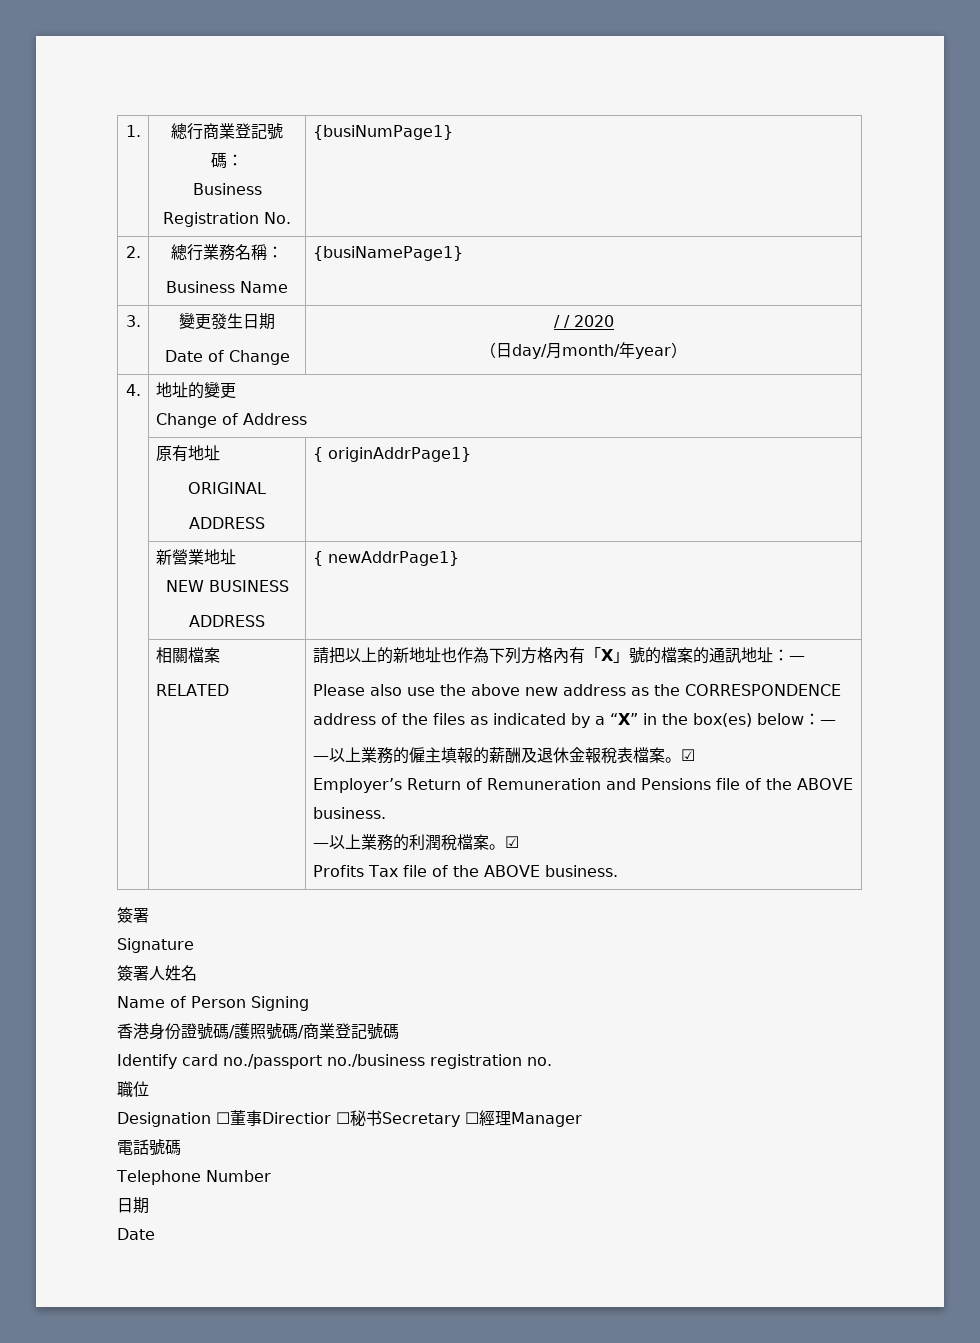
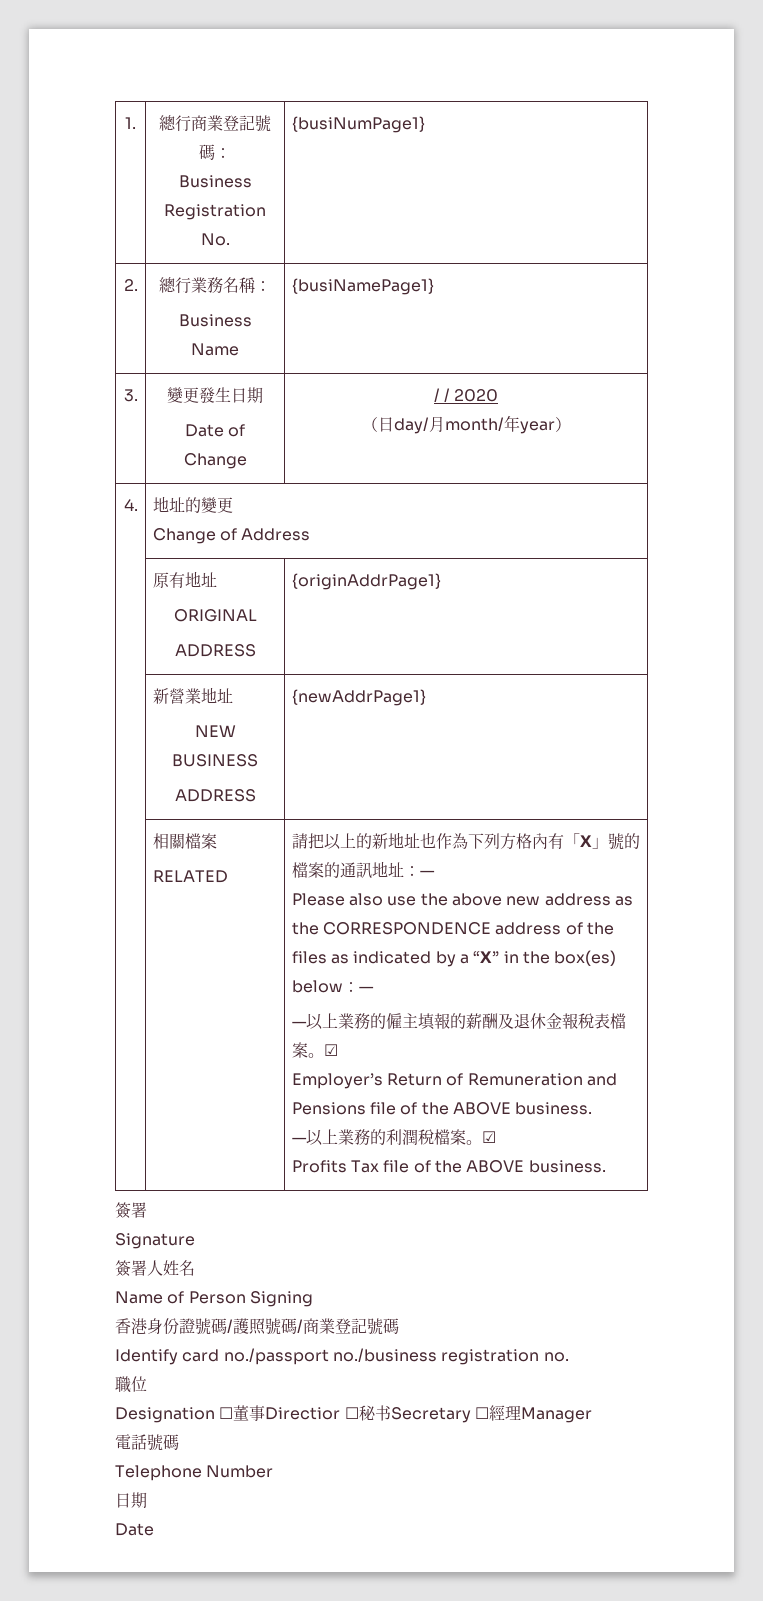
  | 原有地址
  ORIGINAL
- ADDRESS | { originAddrPage1}
+ ADDRESS | {originAddrPage1}
  | 新營業地址
  NEW BUSINESS
- ADDRESS | { newAddrPage1}
+ ADDRESS | {newAddrPage1}

